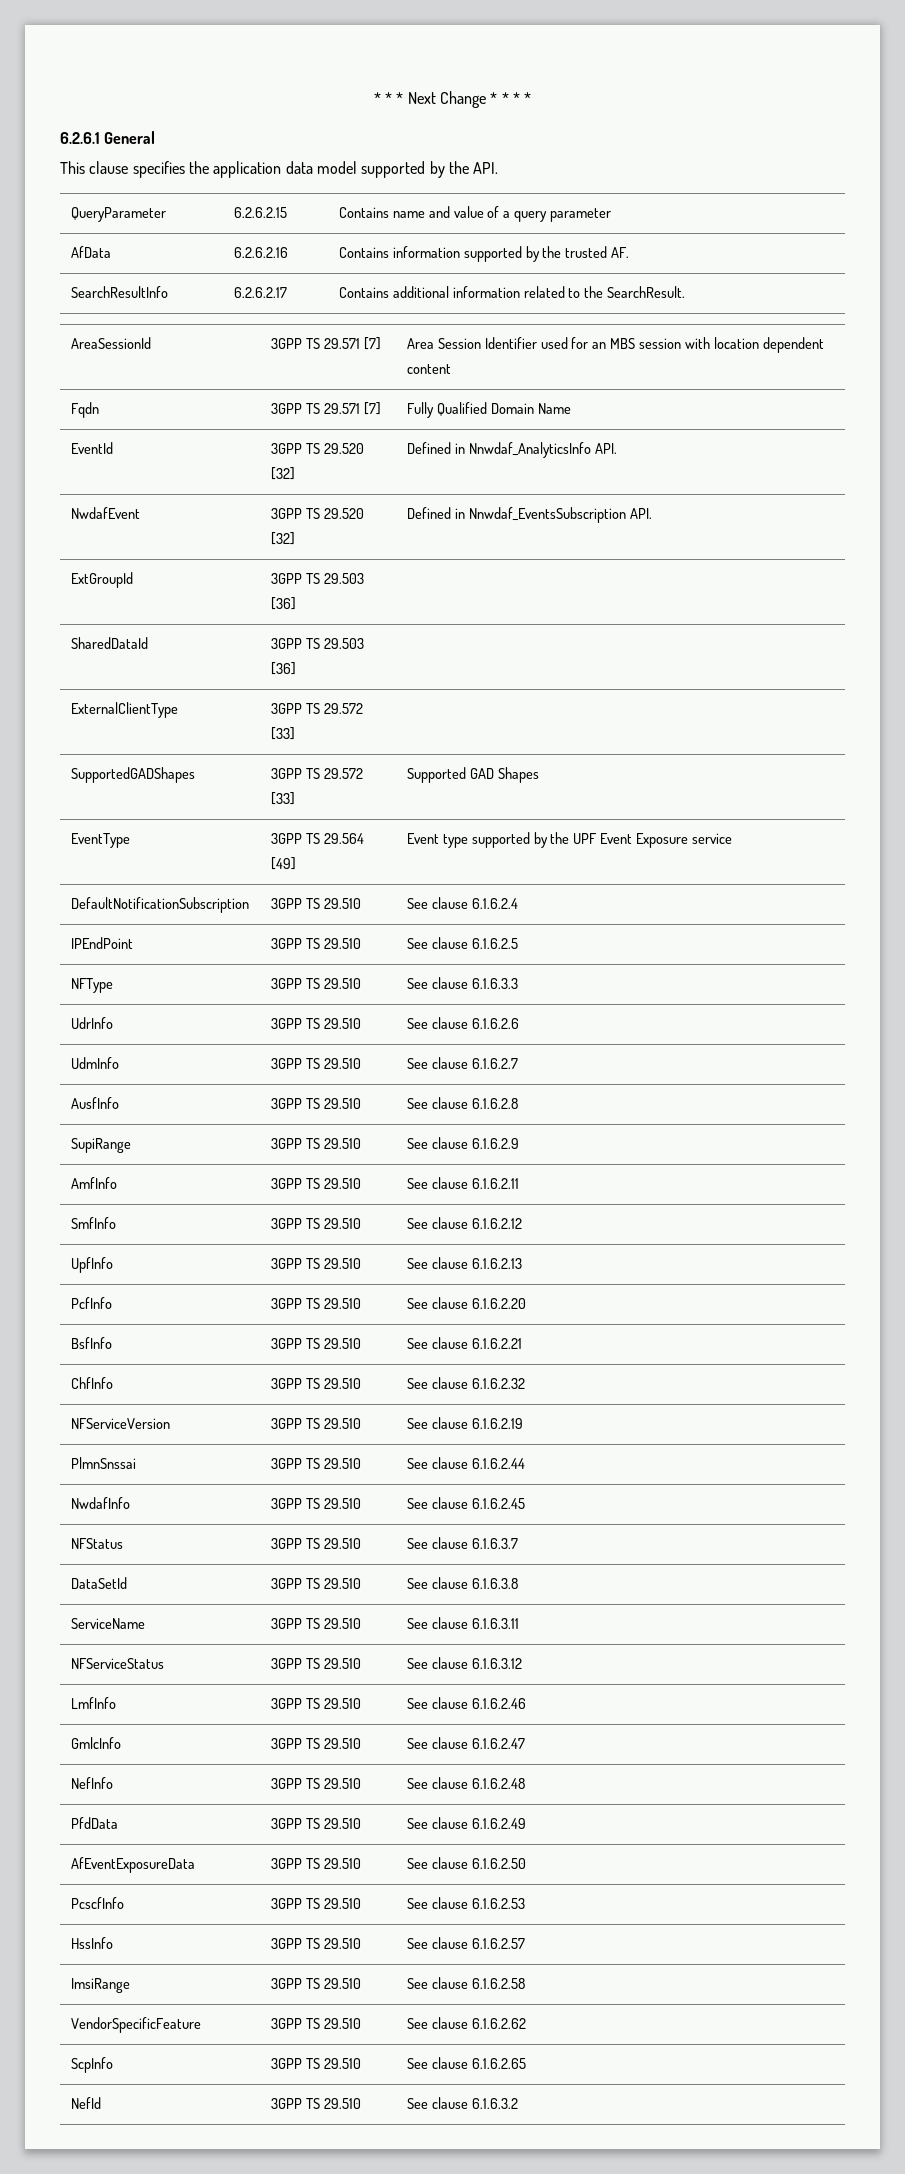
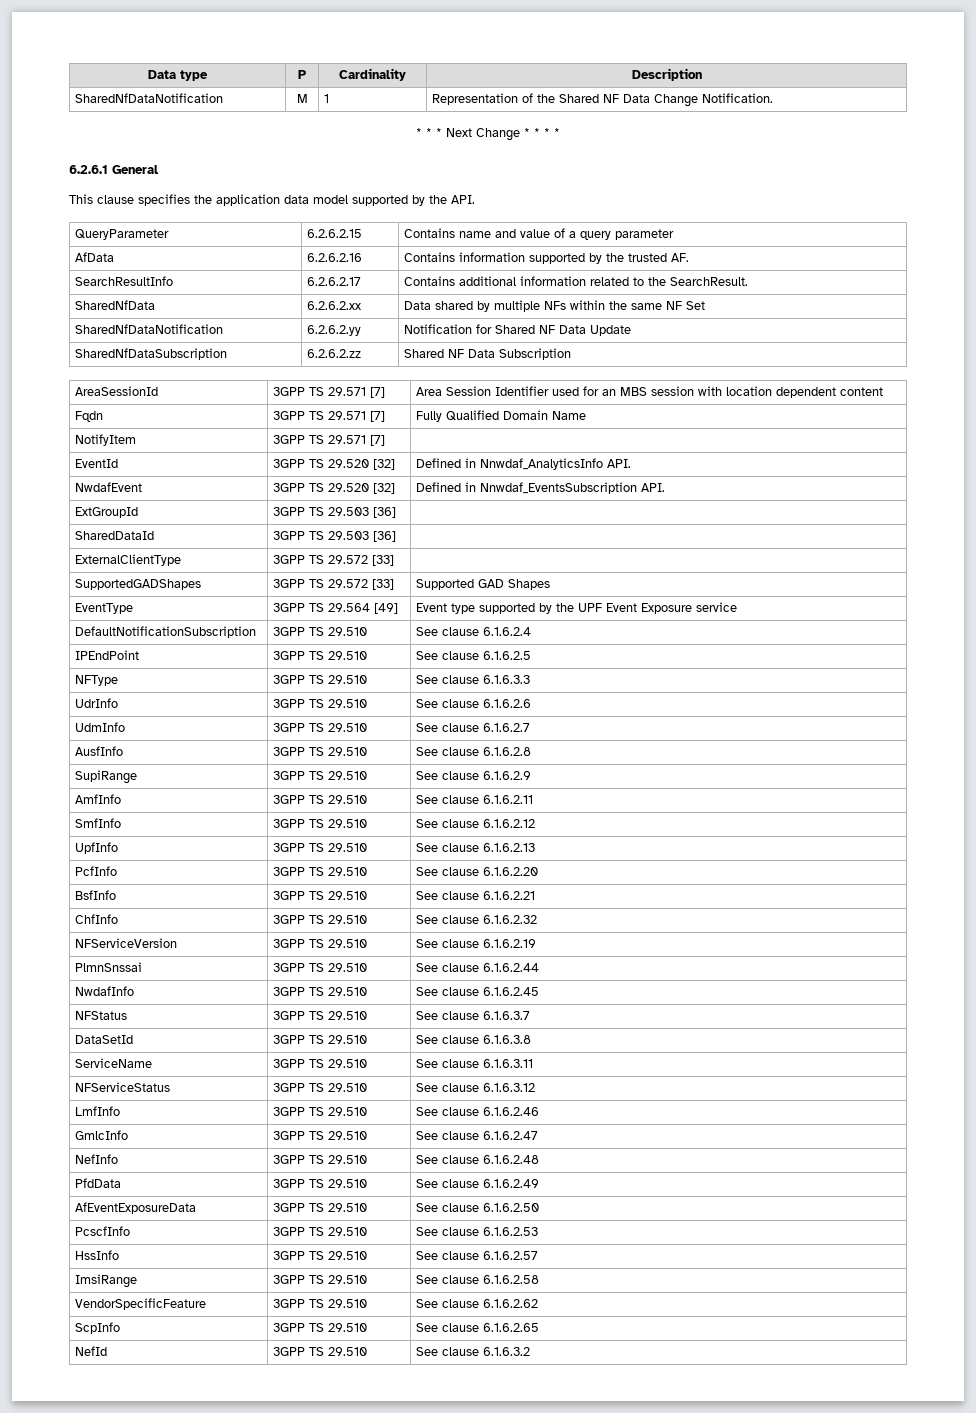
+ Data type | P | Cardinality | Description
+ SharedNfDataNotification | M | 1 | Representation of the Shared NF Data Change Notification.
+ SharedNfData | 6.2.6.2.xx | Data shared by multiple NFs within the same NF Set
+ SharedNfDataNotification | 6.2.6.2.yy | Notification for Shared NF Data Update
+ SharedNfDataSubscription | 6.2.6.2.zz | Shared NF Data Subscription
+ NotifyItem | 3GPP TS 29.571 [7] |

